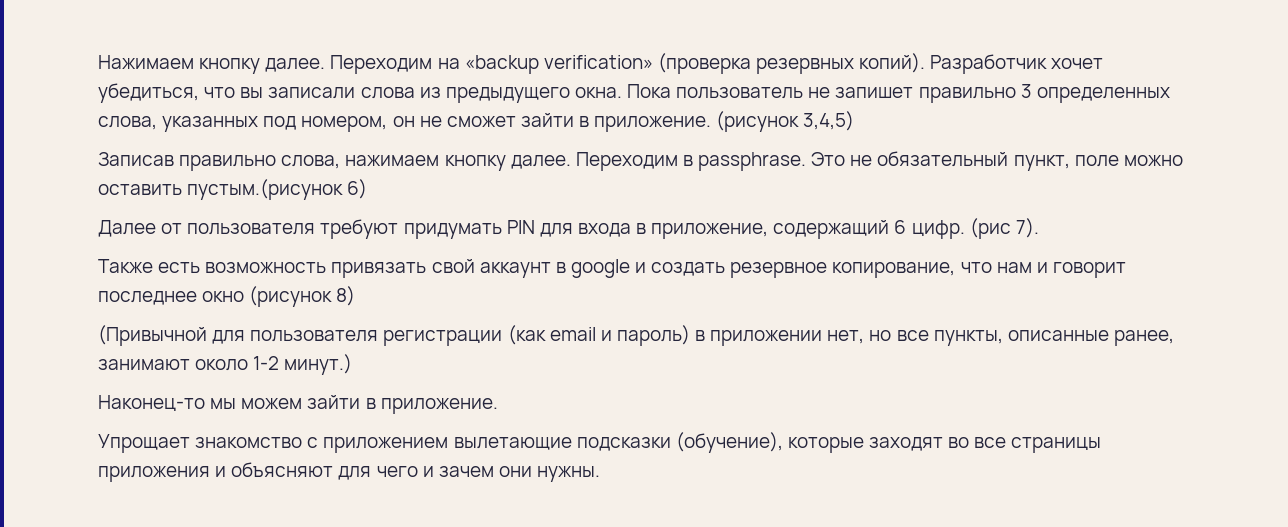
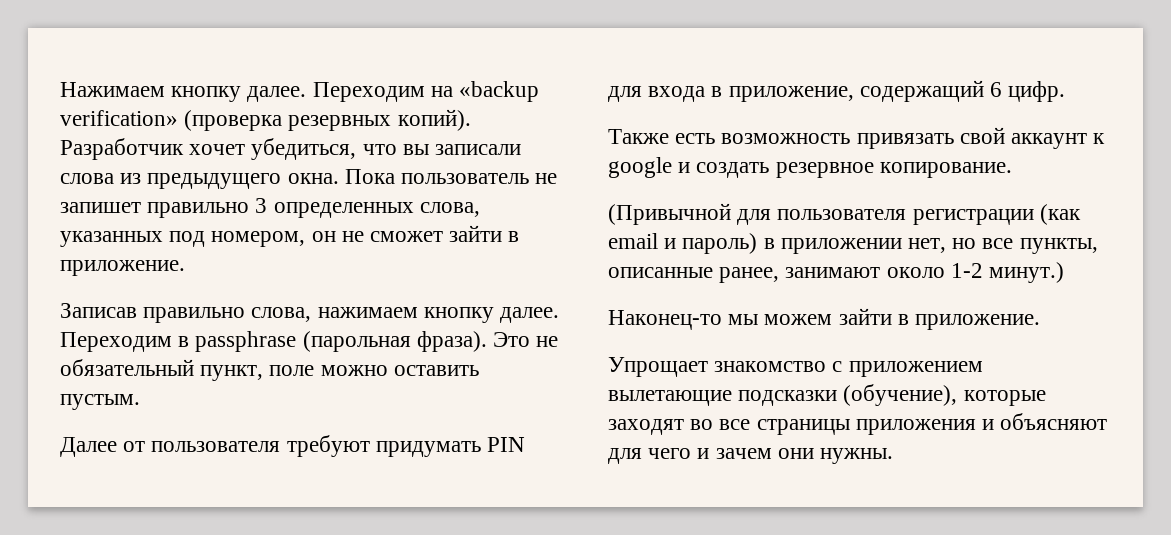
- (рисунок 3,4,5)
- Переходим в passphrase.
+ Переходим в passphrase (парольная фраза).
- Это не обязательный пункт, поле можно оставить пустым.(рисунок 6)
+ Это не обязательный пункт, поле можно оставить пустым.
- (рис 7).
- Также есть возможность привязать свой аккаунт в google и создать резервное копирование, что нам и говорит последнее окно (рисунок 8)
+ Также есть возможность привязать свой аккаунт к google и создать резервное копирование.

